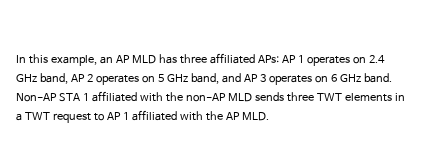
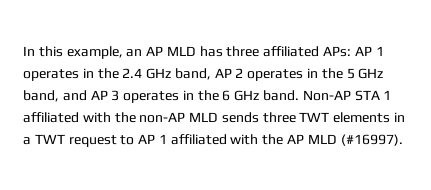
- In this example, an AP MLD has three affiliated APs: AP 1 operates on 2.4 GHz band, AP 2 operates on 5 GHz band, and AP 3 operates on 6 GHz band.
+ In this example, an AP MLD has three affiliated APs: AP 1 operates in the 2.4 GHz band, AP 2 operates in the 5 GHz band, and AP 3 operates in the 6 GHz band.
- Non-AP STA 1 affiliated with the non-AP MLD sends three TWT elements in a TWT request to AP 1 affiliated with the AP MLD.
+ Non-AP STA 1 affiliated with the non-AP MLD sends three TWT elements in a TWT request to AP 1 affiliated with the AP MLD (#16997).

